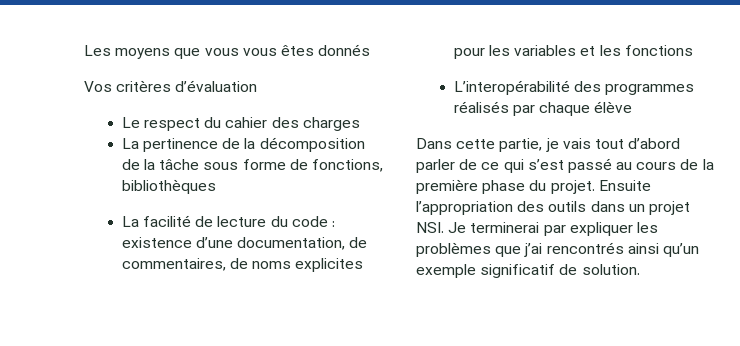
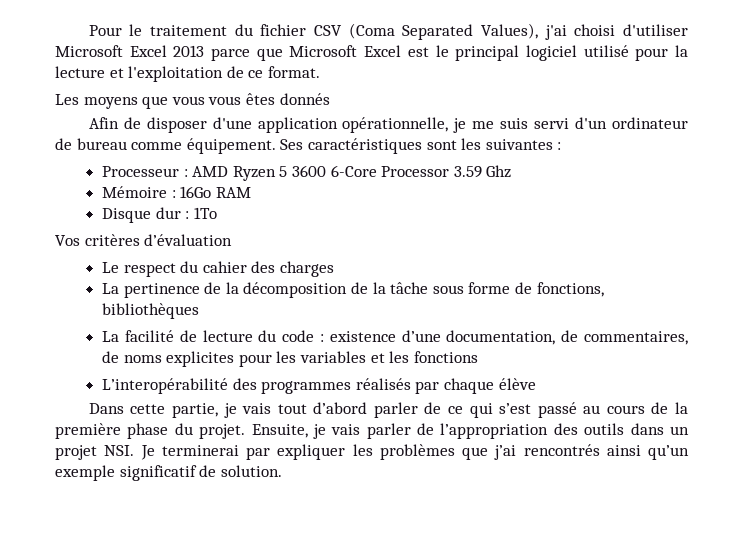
+ Pour le traitement du fichier CSV (Coma Separated Values), j'ai choisi d'utiliser Microsoft Excel 2013 parce que Microsoft Excel est le principal logiciel utilisé pour la lecture et l'exploitation de ce format.
+ Afin de disposer d'une application opérationnelle, je me suis servi d'un ordinateur de bureau comme équipement. Ses caractéristiques sont les suivantes :
+ Processeur : AMD Ryzen 5 3600 6-Core Processor 3.59 Ghz
+ Mémoire : 16Go RAM
+ Disque dur : 1To
- Ensuite l’appropriation des outils dans un projet NSI. Je terminerai par expliquer les problèmes que j’ai rencontrés ainsi qu’un exemple significatif de solution.
+ Ensuite, je vais parler de l’appropriation des outils dans un projet NSI. Je terminerai par expliquer les problèmes que j’ai rencontrés ainsi qu’un exemple significatif de solution.

